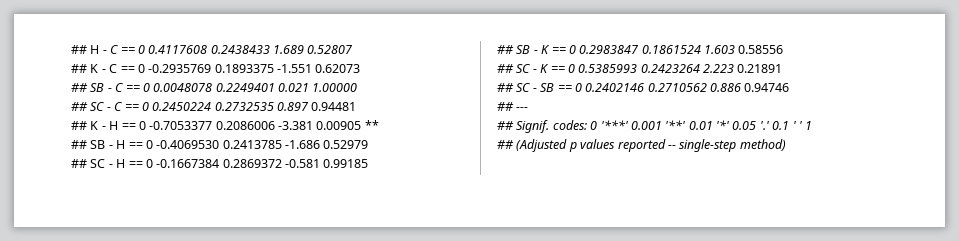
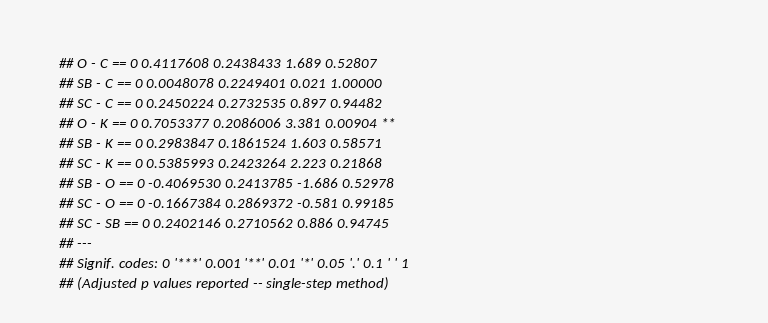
- ## H - C == 0 0.4117608 0.2438433 1.689 0.52807
+ ## O - C == 0 0.4117608 0.2438433 1.689 0.52807
- ## K - C == 0 -0.2935769 0.1893375 -1.551 0.62073
- ## SC - C == 0 0.2450224 0.2732535 0.897 0.94481
- ## K - H == 0 -0.7053377 0.2086006 -3.381 0.00905 **
- ## SB - H == 0 -0.4069530 0.2413785 -1.686 0.52979
- ## SC - H == 0 -0.1667384 0.2869372 -0.581 0.99185
+ ## SC - C == 0 0.2450224 0.2732535 0.897 0.94482
+ ## O - K == 0 0.7053377 0.2086006 3.381 0.00904 **
- ## SB - K == 0 0.2983847 0.1861524 1.603 0.58556
+ ## SB - K == 0 0.2983847 0.1861524 1.603 0.58571
- ## SC - K == 0 0.5385993 0.2423264 2.223 0.21891
+ ## SC - K == 0 0.5385993 0.2423264 2.223 0.21868
+ ## SB - O == 0 -0.4069530 0.2413785 -1.686 0.52978
+ ## SC - O == 0 -0.1667384 0.2869372 -0.581 0.99185
- ## SC - SB == 0 0.2402146 0.2710562 0.886 0.94746
+ ## SC - SB == 0 0.2402146 0.2710562 0.886 0.94745

